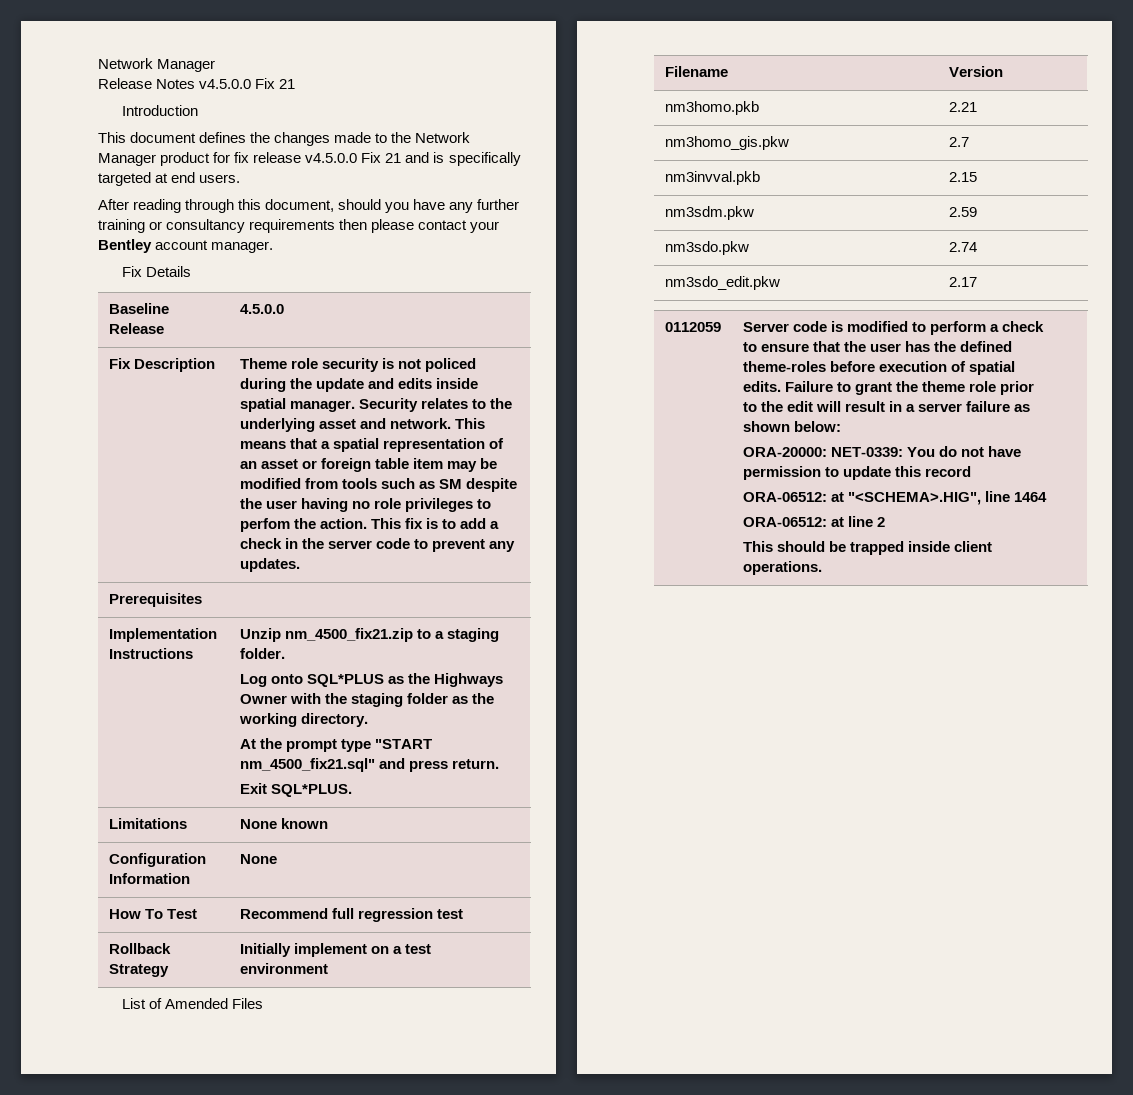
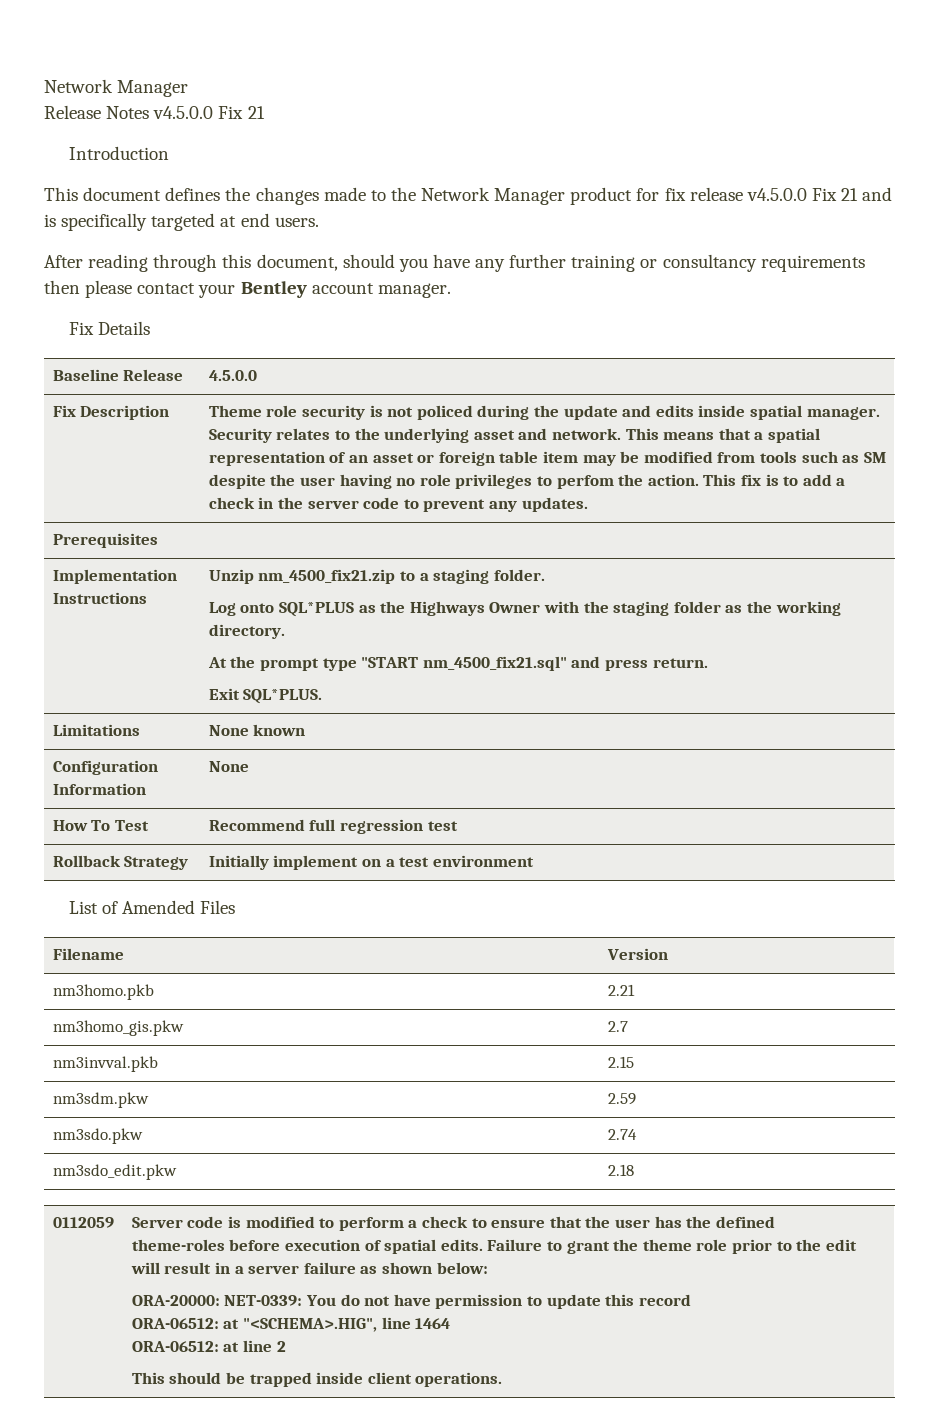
- nm3sdo_edit.pkw | 2.17
+ nm3sdo_edit.pkw | 2.18

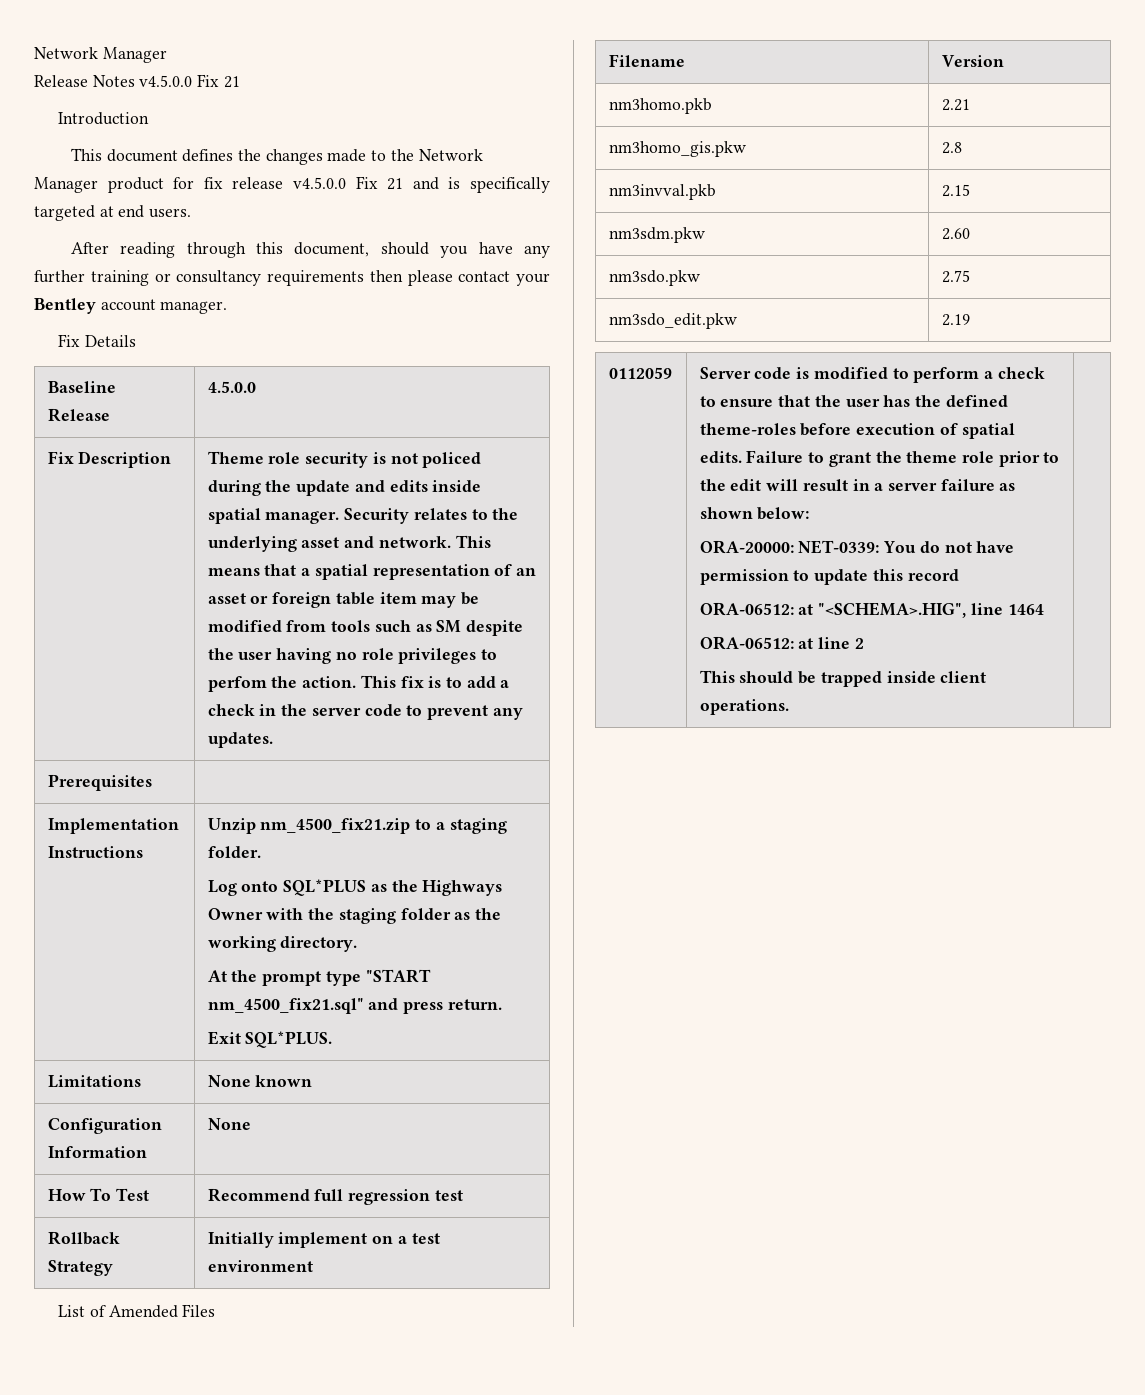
- nm3homo_gis.pkw | 2.7
+ nm3homo_gis.pkw | 2.8
- nm3sdm.pkw | 2.59
+ nm3sdm.pkw | 2.60
- nm3sdo.pkw | 2.74
+ nm3sdo.pkw | 2.75
- nm3sdo_edit.pkw | 2.18
+ nm3sdo_edit.pkw | 2.19

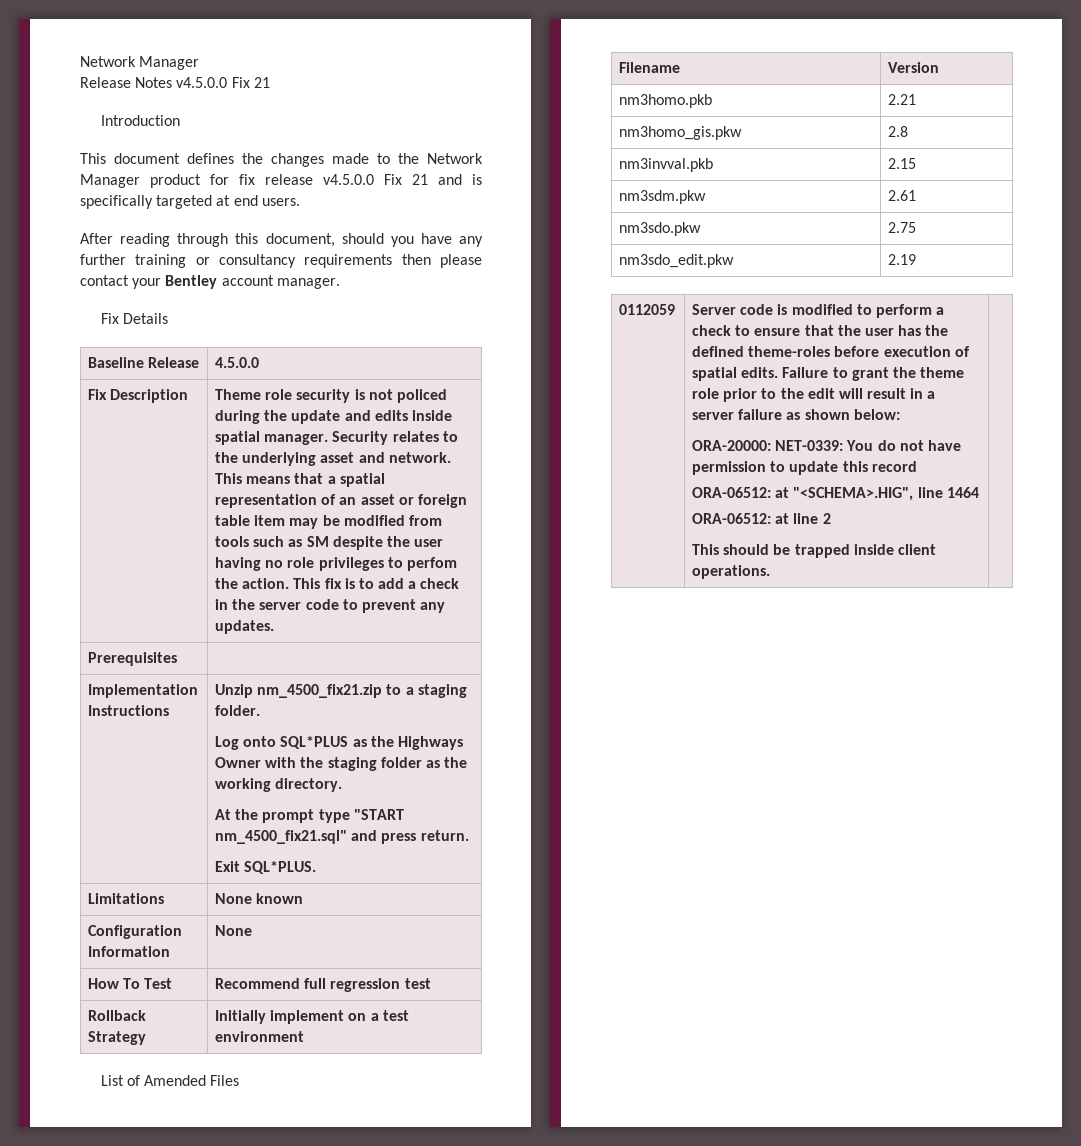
- nm3sdm.pkw | 2.60
+ nm3sdm.pkw | 2.61

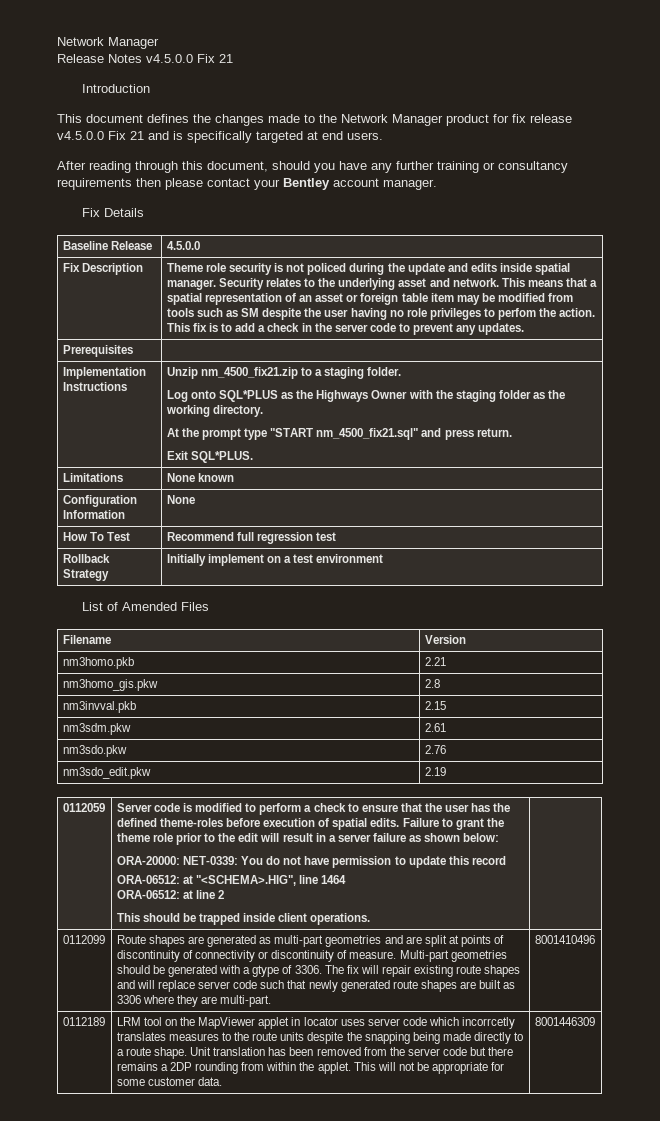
- nm3sdo.pkw | 2.75
+ nm3sdo.pkw | 2.76
+ 0112099 | Route shapes are generated as multi-part geometries and are split at points of discontinuity of connectivity or discontinuity of measure. Multi-part geometries should be generated with a gtype of 3306. The fix will repair existing route shapes and will replace server code such that newly generated route shapes are built as 3306 where they are multi-part. | 8001410496
+ 0112189 | LRM tool on the MapViewer applet in locator uses server code which incorrcetly translates measures to the route units despite the snapping being made directly to a route shape. Unit translation has been removed from the server code but there remains a 2DP rounding from within the applet. This will not be appropriate for some customer data. | 8001446309

